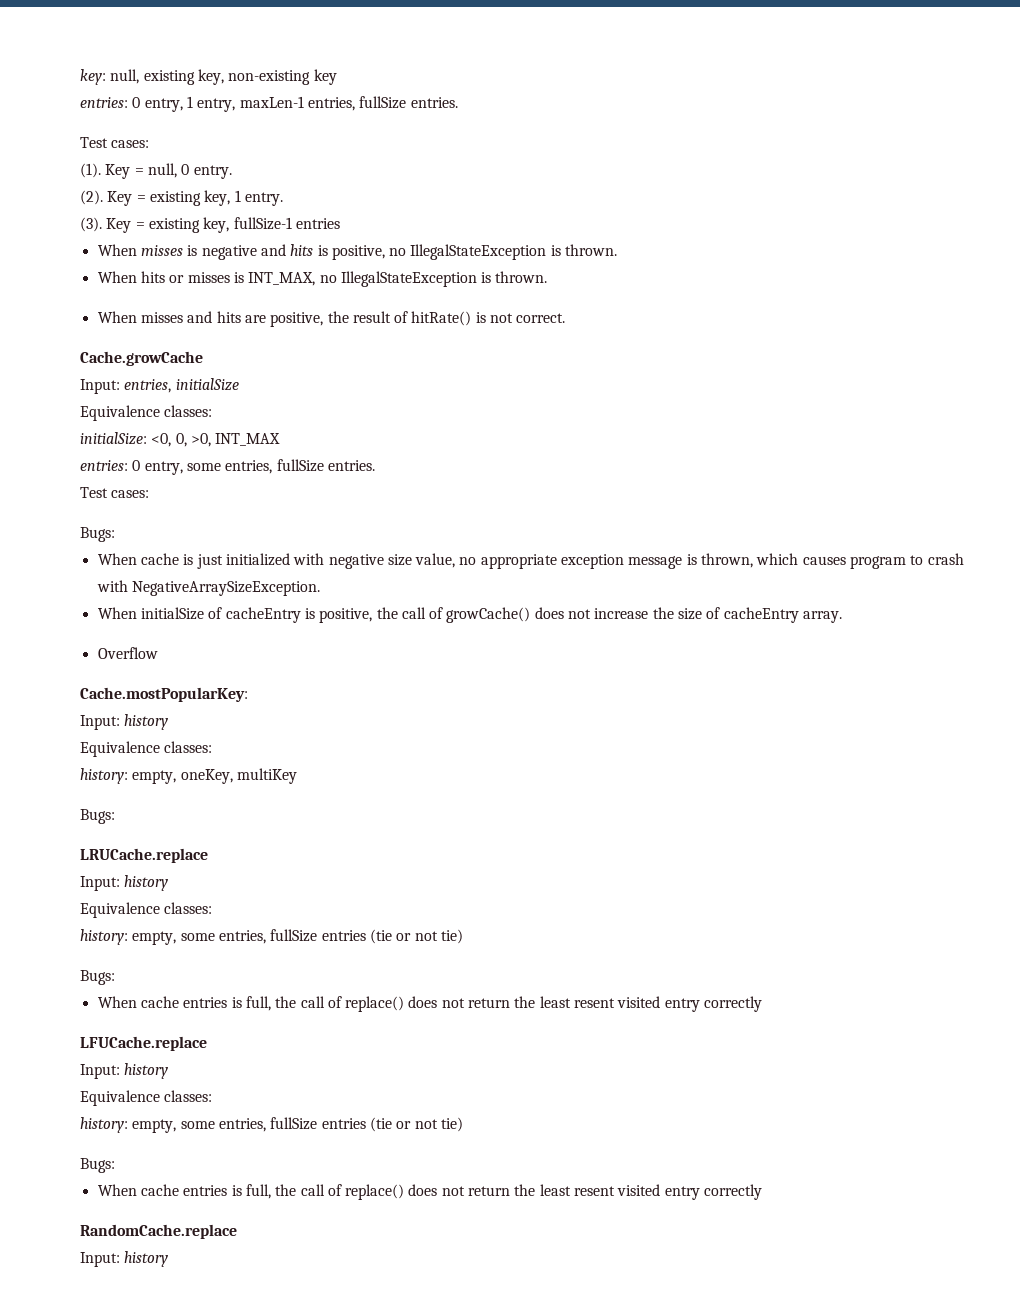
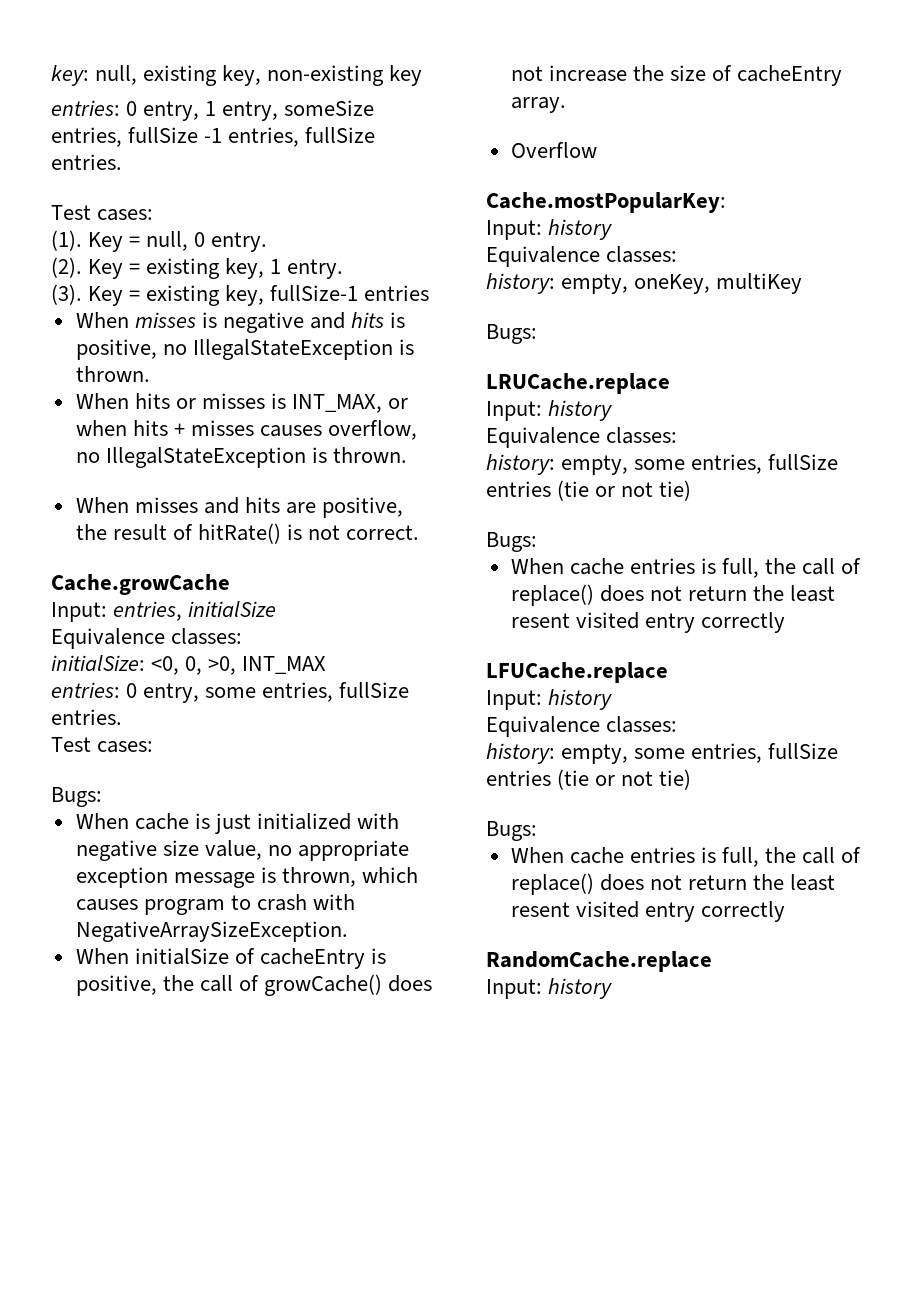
- entries: 0 entry, 1 entry, maxLen-1 entries, fullSize entries.
+ entries: 0 entry, 1 entry, someSize entries, fullSize -1 entries, fullSize entries.
- When hits or misses is INT_MAX, no IllegalStateException is thrown.
+ When hits or misses is INT_MAX, or when hits + misses causes overflow, no IllegalStateException is thrown.

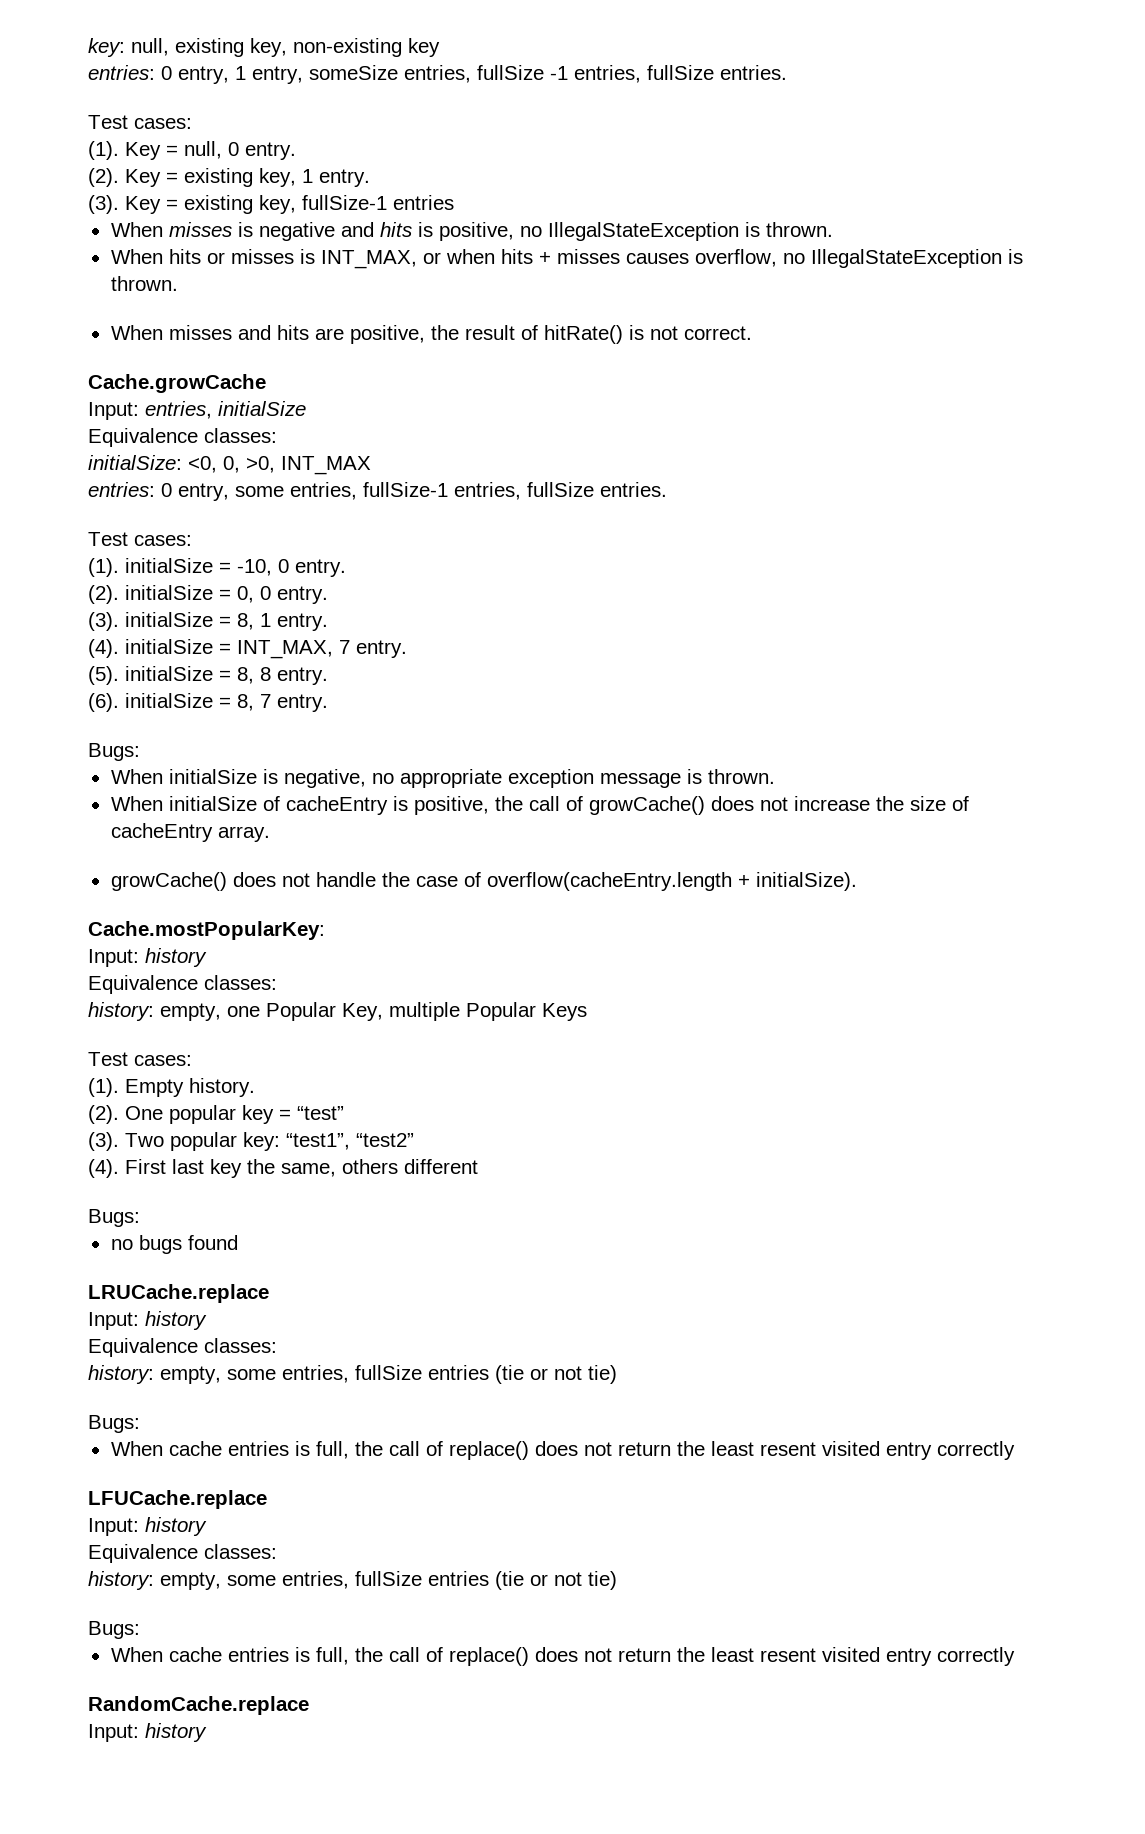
- entries: 0 entry, some entries, fullSize entries.
+ entries: 0 entry, some entries, fullSize-1 entries, fullSize entries.
  Test cases:
+ (1). initialSize = -10, 0 entry.
+ (2). initialSize = 0, 0 entry.
+ (3). initialSize = 8, 1 entry.
+ (4). initialSize = INT_MAX, 7 entry.
+ (5). initialSize = 8, 8 entry.
+ (6). initialSize = 8, 7 entry.
  Bugs:
- When cache is just initialized with negative size value, no appropriate exception message is thrown, which causes program to crash with NegativeArraySizeException.
+ When initialSize is negative, no appropriate exception message is thrown.
- Overflow
+ growCache() does not handle the case of overflow(cacheEntry.length + initialSize).
- history: empty, oneKey, multiKey
+ history: empty, one Popular Key, multiple Popular Keys
+ Test cases:
+ (1). Empty history.
+ (2). One popular key = “test”
+ (3). Two popular key: “test1”, “test2”
+ (4). First last key the same, others different
  Bugs:
+ no bugs found

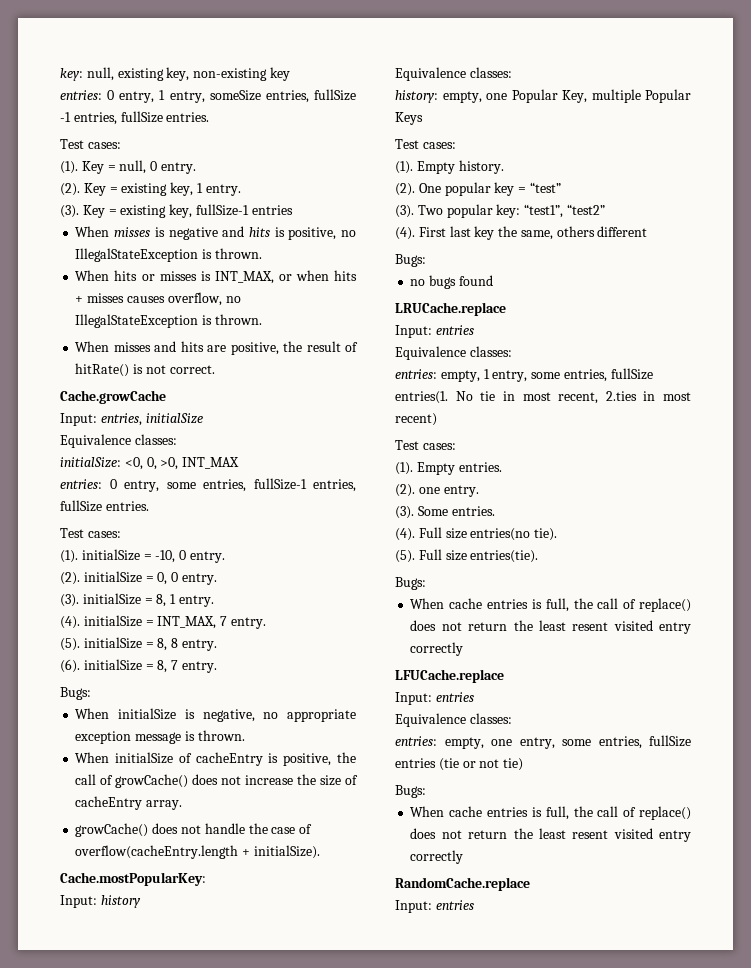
  LRUCache.replace
- Input: history
+ Input: entries
  Equivalence classes:
- history: empty, some entries, fullSize entries (tie or not tie)
+ entries: empty, 1 entry, some entries, fullSize entries(1. No tie in most recent, 2.ties in most recent)
+ Test cases:
+ (1). Empty entries.
+ (2). one entry.
+ (3). Some entries.
+ (4). Full size entries(no tie).
+ (5). Full size entries(tie).
  LFUCache.replace
- Input: history
+ Input: entries
  Equivalence classes:
- history: empty, some entries, fullSize entries (tie or not tie)
+ entries: empty, one entry, some entries, fullSize entries (tie or not tie)
  RandomCache.replace
- Input: history
+ Input: entries

